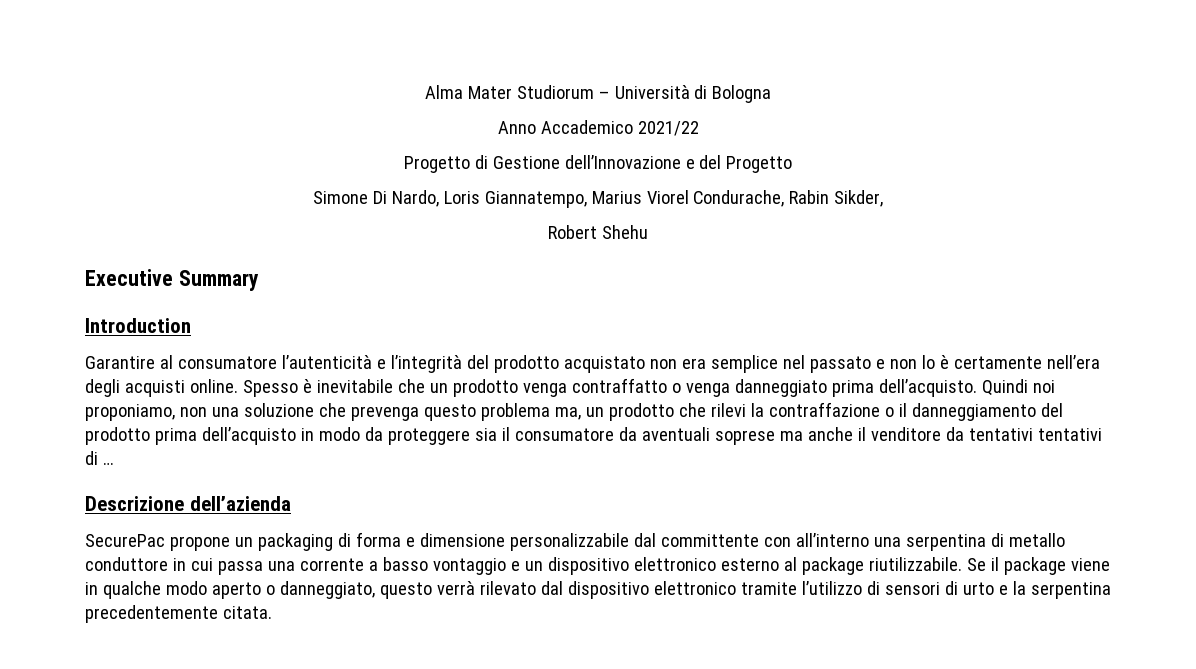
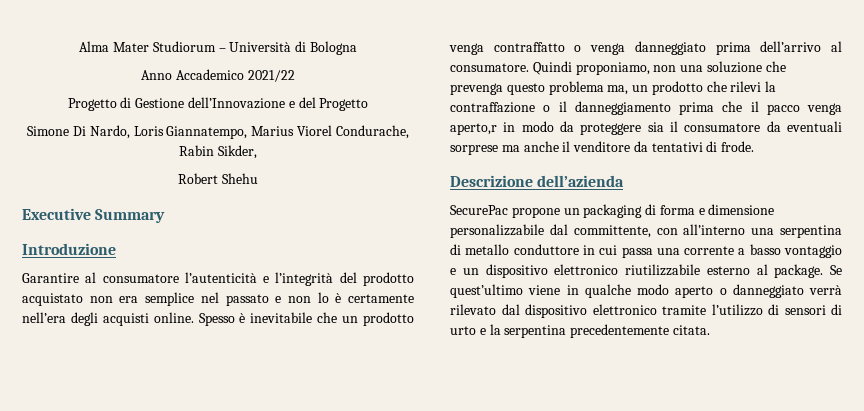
- Introduction
+ Introduzione
- Spesso è inevitabile che un prodotto venga contraffatto o venga danneggiato prima dell’acquisto. Quindi noi proponiamo, non una soluzione che prevenga questo problema ma, un prodotto che rilevi la contraffazione o il danneggiamento del prodotto prima dell’acquisto in modo da proteggere sia il consumatore da aventuali soprese ma anche il venditore da tentativi tentativi di …
+ Spesso è inevitabile che un prodotto venga contraffatto o venga danneggiato prima dell’arrivo al consumatore. Quindi proponiamo, non una soluzione che prevenga questo problema ma, un prodotto che rilevi la contraffazione o il danneggiamento prima che il pacco venga aperto,r in modo da proteggere sia il consumatore da eventuali sorprese ma anche il venditore da tentativi di frode.
- SecurePac propone un packaging di forma e dimensione personalizzabile dal committente con all’interno una serpentina di metallo conduttore in cui passa una corrente a basso vontaggio e un dispositivo elettronico esterno al package riutilizzabile. Se il package viene in qualche modo aperto o danneggiato, questo verrà rilevato dal dispositivo elettronico tramite l’utilizzo di sensori di urto e la serpentina precedentemente citata.
+ SecurePac propone un packaging di forma e dimensione personalizzabile dal committente, con all’interno una serpentina di metallo conduttore in cui passa una corrente a basso vontaggio e un dispositivo elettronico riutilizzabile esterno al package. Se quest’ultimo viene in qualche modo aperto o danneggiato verrà rilevato dal dispositivo elettronico tramite l’utilizzo di sensori di urto e la serpentina precedentemente citata.

